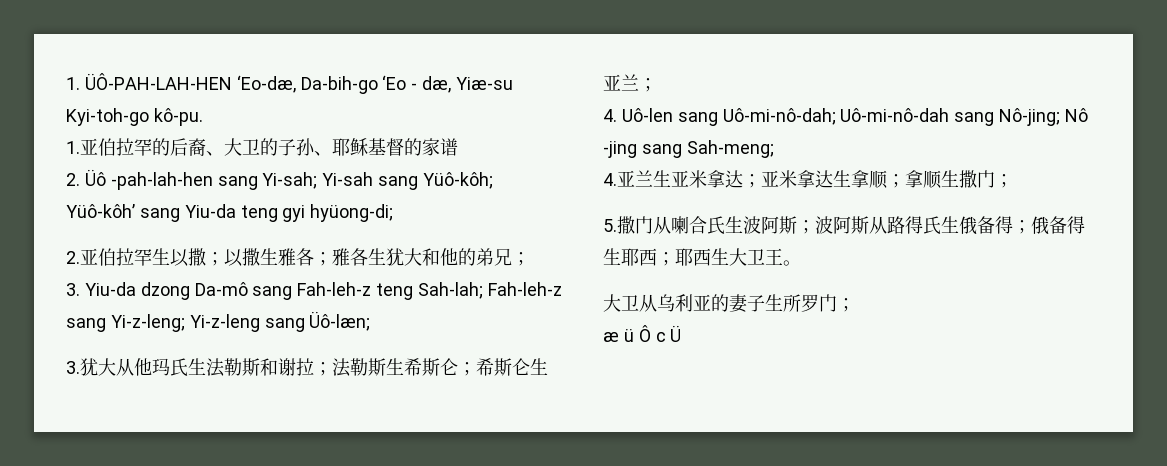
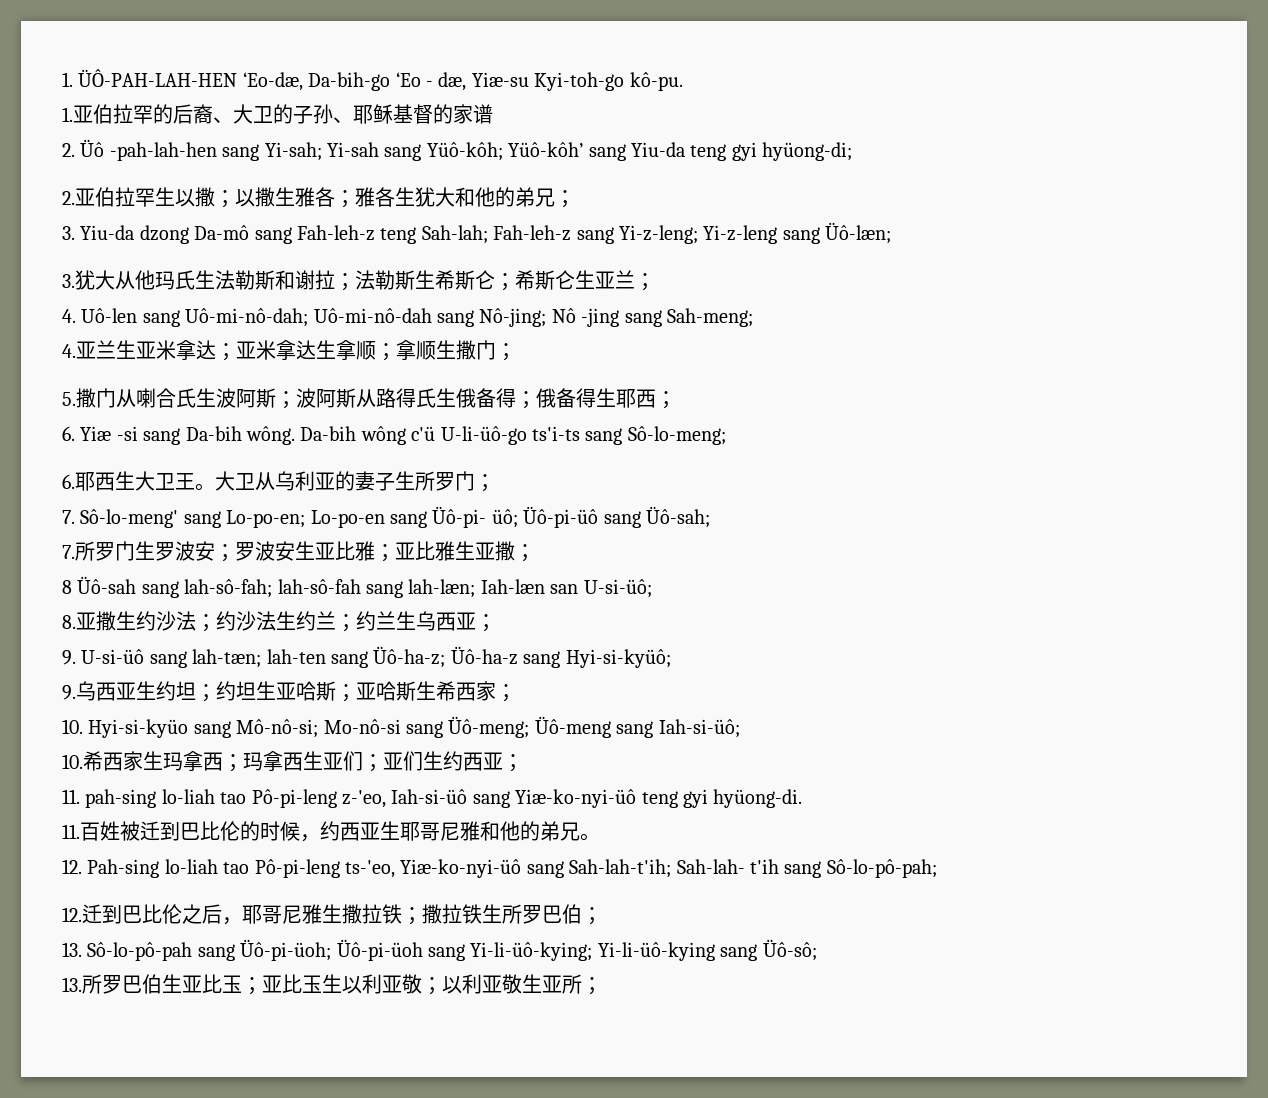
- 5.撒门从喇合氏生波阿斯；波阿斯从路得氏生俄备得；俄备得生耶西；耶西生大卫王。
- 大卫从乌利亚的妻子生所罗门；
+ 5.撒门从喇合氏生波阿斯；波阿斯从路得氏生俄备得；俄备得生耶西；
+ 6. Yiæ -si sang Da-bih wông. Da-bih wông c'ü U-li-üô-go ts'i-ts sang Sô-lo-meng;
+ 6.耶西生大卫王。大卫从乌利亚的妻子生所罗门；
- æ ü Ô c Ü
+ 7. Sô-lo-meng' sang Lo-po-en; Lo-po-en sang Üô-pi- üô; Üô-pi-üô sang Üô-sah;
+ 7.所罗门生罗波安；罗波安生亚比雅；亚比雅生亚撒；
+ 8 Üô-sah sang lah-sô-fah; lah-sô-fah sang lah-læn; Iah-læn san U-si-üô;
+ 8.亚撒生约沙法；约沙法生约兰；约兰生乌西亚；
+ 9. U-si-üô sang lah-tæn; lah-ten sang Üô-ha-z; Üô-ha-z sang Hyi-si-kyüô;
+ 9.乌西亚生约坦；约坦生亚哈斯；亚哈斯生希西家；
+ 10. Hyi-si-kyüo sang Mô-nô-si; Mo-nô-si sang Üô-meng; Üô-meng sang Iah-si-üô;
+ 10.希西家生玛拿西；玛拿西生亚们；亚们生约西亚；
+ 11. pah-sing lo-liah tao Pô-pi-leng z-'eo, Iah-si-üô sang Yiæ-ko-nyi-üô teng gyi hyüong-di.
+ 11.百姓被迁到巴比伦的时候，约西亚生耶哥尼雅和他的弟兄。
+ 12. Pah-sing lo-liah tao Pô-pi-leng ts-'eo, Yiæ-ko-nyi-üô sang Sah-lah-t'ih; Sah-lah- t'ih sang Sô-lo-pô-pah;
+ 12.迁到巴比伦之后，耶哥尼雅生撒拉铁；撒拉铁生所罗巴伯；
+ 13. Sô-lo-pô-pah sang Üô-pi-üoh; Üô-pi-üoh sang Yi-li-üô-kying; Yi-li-üô-kying sang Üô-sô;
+ 13.所罗巴伯生亚比玉；亚比玉生以利亚敬；以利亚敬生亚所；

